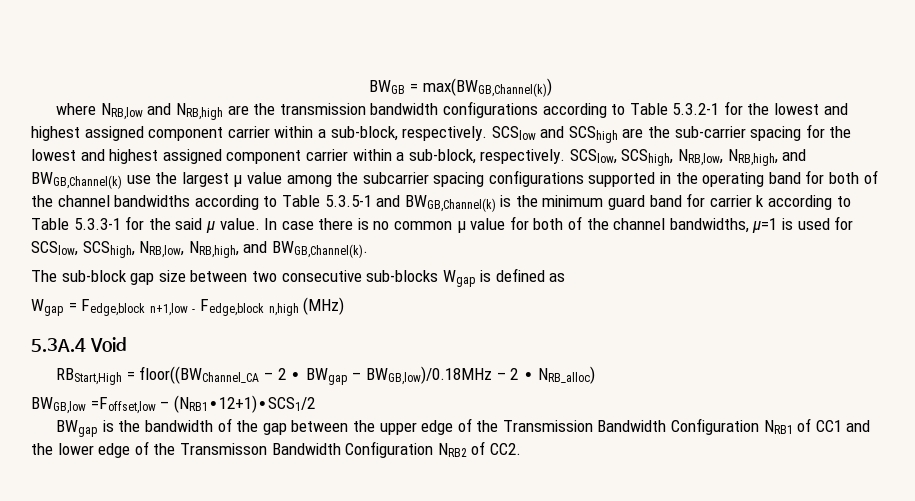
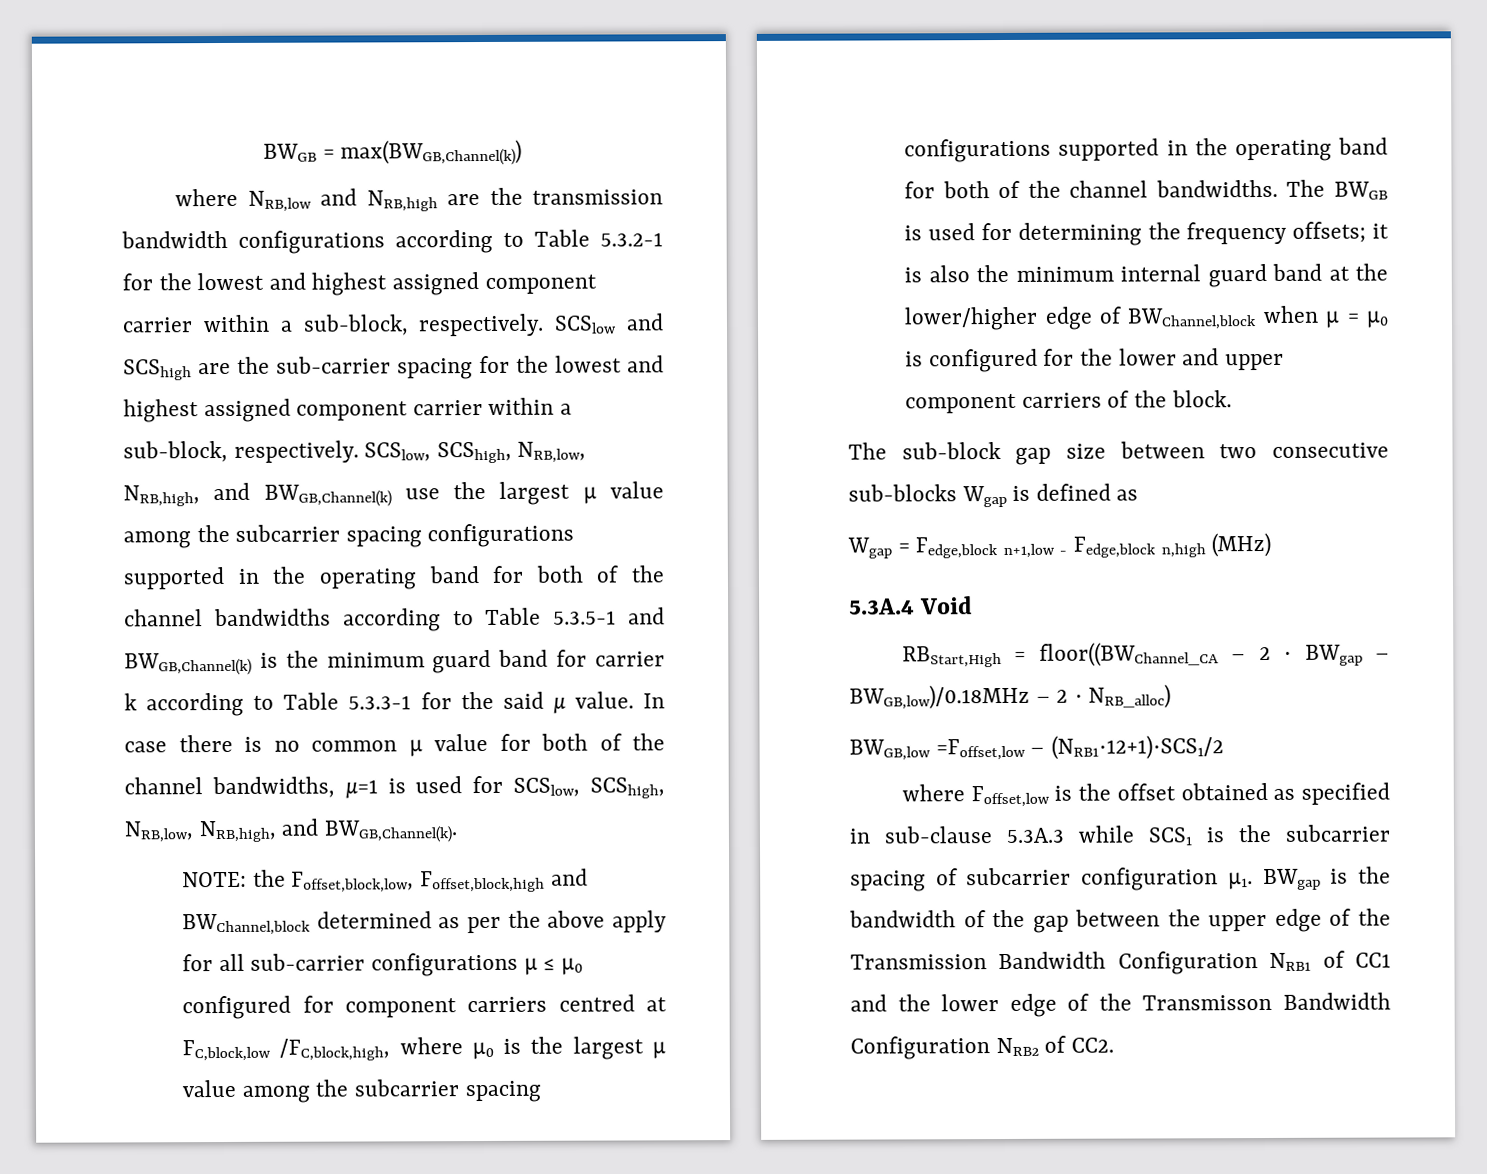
+ NOTE: the Foffset,block,low, Foffset,block,high and BWChannel,block determined as per the above apply for all sub-carrier configurations μ ≤ μ0 configured for component carriers centred at FC,block,low /FC,block,high, where μ0 is the largest µ value among the subcarrier spacing configurations supported in the operating band for both of the channel bandwidths. The BWGB is used for determining the frequency offsets; it is also the minimum internal guard band at the lower/higher edge of BWChannel,block when μ = μ0 is configured for the lower and upper component carriers of the block.
+ where Foffset,low is the offset obtained as specified in sub-clause 5.3A.3 while SCS1 is the subcarrier spacing of subcarrier configuration µ1.

